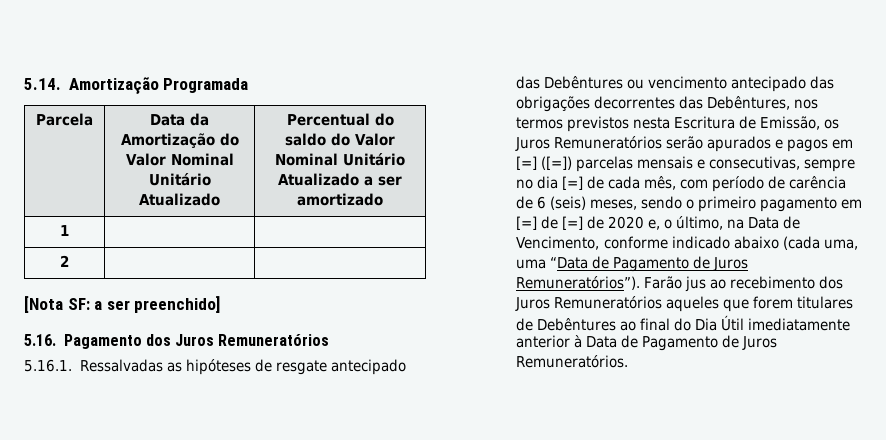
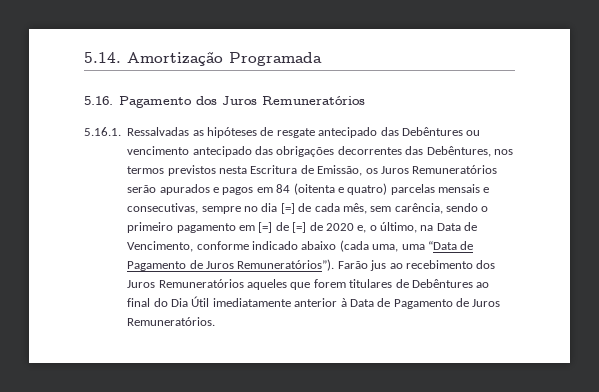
- Parcela | Data da Amortização do Valor Nominal Unitário Atualizado | Percentual do saldo do Valor Nominal Unitário Atualizado a ser amortizado
- 1 | |
- 2 | |
- [Nota SF: a ser preenchido]
- 5.16.1. Ressalvadas as hipóteses de resgate antecipado das Debêntures ou vencimento antecipado das obrigações decorrentes das Debêntures, nos termos previstos nesta Escritura de Emissão, os Juros Remuneratórios serão apurados e pagos em [=] ([=]) parcelas mensais e consecutivas, sempre no dia [=] de cada mês, com período de carência de 6 (seis) meses, sendo o primeiro pagamento em [=] de [=] de 2020 e, o último, na Data de Vencimento, conforme indicado abaixo (cada uma, uma “Data de Pagamento de Juros Remuneratórios”).
+ 5.16.1. Ressalvadas as hipóteses de resgate antecipado das Debêntures ou vencimento antecipado das obrigações decorrentes das Debêntures, nos termos previstos nesta Escritura de Emissão, os Juros Remuneratórios serão apurados e pagos em 84 (oitenta e quatro) parcelas mensais e consecutivas, sempre no dia [=] de cada mês, sem carência, sendo o primeiro pagamento em [=] de [=] de 2020 e, o último, na Data de Vencimento, conforme indicado abaixo (cada uma, uma “Data de Pagamento de Juros Remuneratórios”).

